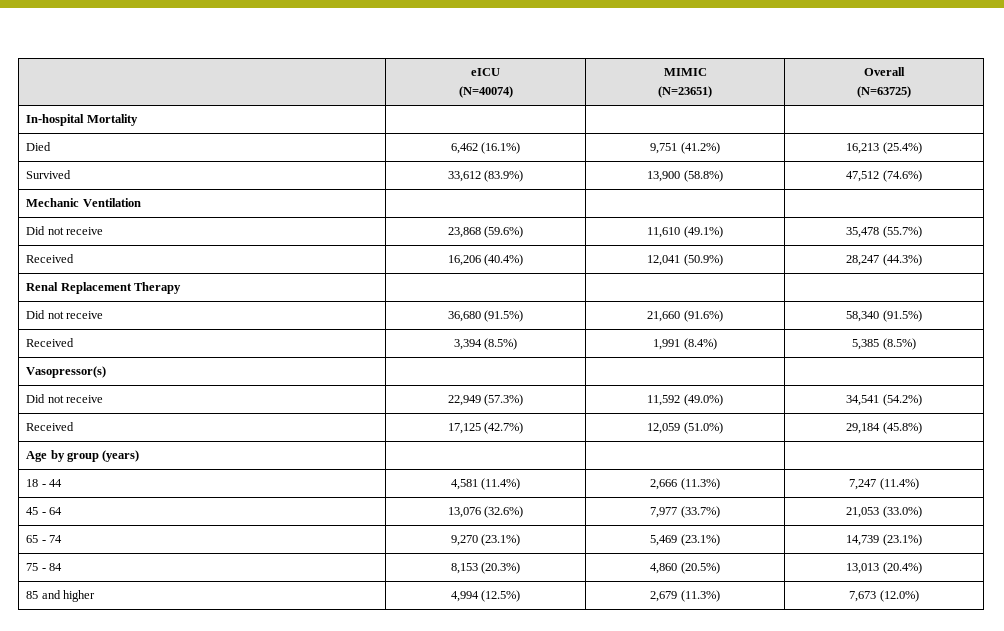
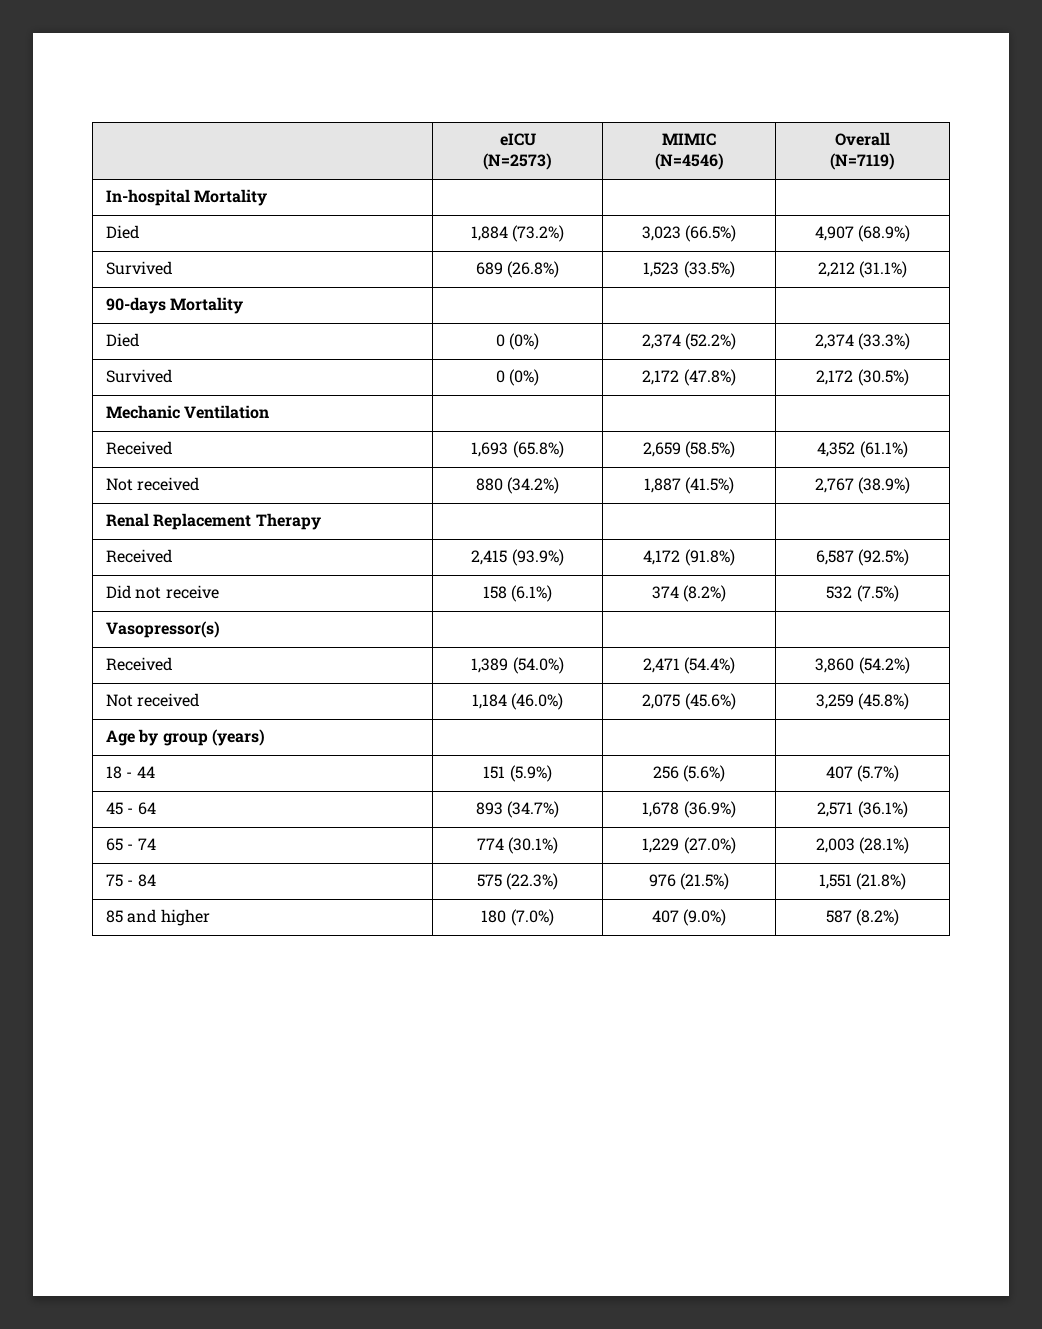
  | eICU
- (N=40074) | MIMIC
- (N=23651) | Overall
- (N=63725)
+ (N=2573) | MIMIC
+ (N=4546) | Overall
+ (N=7119)
- Died | 6,462 (16.1%) | 9,751 (41.2%) | 16,213 (25.4%)
- Survived | 33,612 (83.9%) | 13,900 (58.8%) | 47,512 (74.6%)
+ Died | 1,884 (73.2%) | 3,023 (66.5%) | 4,907 (68.9%)
+ Survived | 689 (26.8%) | 1,523 (33.5%) | 2,212 (31.1%)
+ 90-days Mortality | | |
+ Died | 0 (0%) | 2,374 (52.2%) | 2,374 (33.3%)
+ Survived | 0 (0%) | 2,172 (47.8%) | 2,172 (30.5%)
  Mechanic Ventilation | | |
- Did not receive | 23,868 (59.6%) | 11,610 (49.1%) | 35,478 (55.7%)
- Received | 16,206 (40.4%) | 12,041 (50.9%) | 28,247 (44.3%)
+ Received | 1,693 (65.8%) | 2,659 (58.5%) | 4,352 (61.1%)
+ Not received | 880 (34.2%) | 1,887 (41.5%) | 2,767 (38.9%)
  Renal Replacement Therapy | | |
- Did not receive | 36,680 (91.5%) | 21,660 (91.6%) | 58,340 (91.5%)
- Received | 3,394 (8.5%) | 1,991 (8.4%) | 5,385 (8.5%)
+ Received | 2,415 (93.9%) | 4,172 (91.8%) | 6,587 (92.5%)
+ Did not receive | 158 (6.1%) | 374 (8.2%) | 532 (7.5%)
  Vasopressor(s) | | |
- Did not receive | 22,949 (57.3%) | 11,592 (49.0%) | 34,541 (54.2%)
- Received | 17,125 (42.7%) | 12,059 (51.0%) | 29,184 (45.8%)
+ Received | 1,389 (54.0%) | 2,471 (54.4%) | 3,860 (54.2%)
+ Not received | 1,184 (46.0%) | 2,075 (45.6%) | 3,259 (45.8%)
- 18 - 44 | 4,581 (11.4%) | 2,666 (11.3%) | 7,247 (11.4%)
- 45 - 64 | 13,076 (32.6%) | 7,977 (33.7%) | 21,053 (33.0%)
- 65 - 74 | 9,270 (23.1%) | 5,469 (23.1%) | 14,739 (23.1%)
- 75 - 84 | 8,153 (20.3%) | 4,860 (20.5%) | 13,013 (20.4%)
- 85 and higher | 4,994 (12.5%) | 2,679 (11.3%) | 7,673 (12.0%)
+ 18 - 44 | 151 (5.9%) | 256 (5.6%) | 407 (5.7%)
+ 45 - 64 | 893 (34.7%) | 1,678 (36.9%) | 2,571 (36.1%)
+ 65 - 74 | 774 (30.1%) | 1,229 (27.0%) | 2,003 (28.1%)
+ 75 - 84 | 575 (22.3%) | 976 (21.5%) | 1,551 (21.8%)
+ 85 and higher | 180 (7.0%) | 407 (9.0%) | 587 (8.2%)

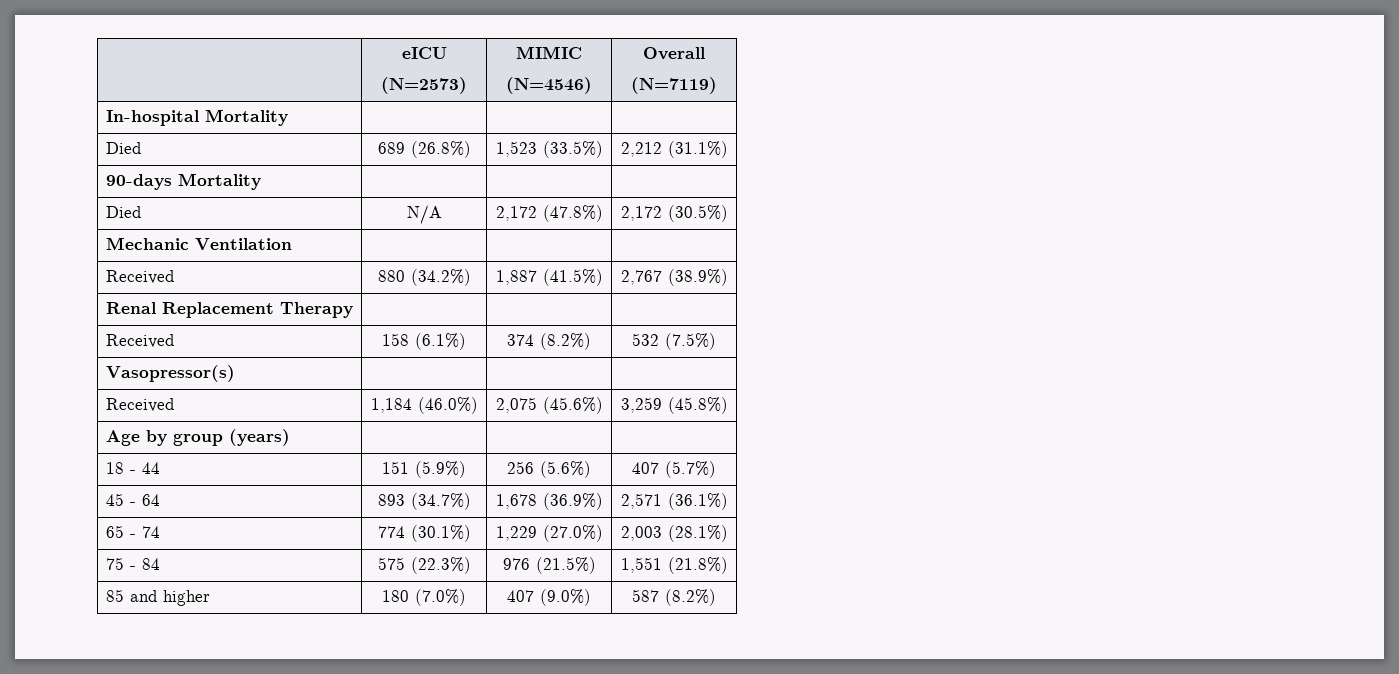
- Died | 1,884 (73.2%) | 3,023 (66.5%) | 4,907 (68.9%)
- Survived | 689 (26.8%) | 1,523 (33.5%) | 2,212 (31.1%)
+ Died | 689 (26.8%) | 1,523 (33.5%) | 2,212 (31.1%)
- Died | 0 (0%) | 2,374 (52.2%) | 2,374 (33.3%)
- Survived | 0 (0%) | 2,172 (47.8%) | 2,172 (30.5%)
+ Died | N/A | 2,172 (47.8%) | 2,172 (30.5%)
- Received | 1,693 (65.8%) | 2,659 (58.5%) | 4,352 (61.1%)
- Not received | 880 (34.2%) | 1,887 (41.5%) | 2,767 (38.9%)
+ Received | 880 (34.2%) | 1,887 (41.5%) | 2,767 (38.9%)
- Received | 2,415 (93.9%) | 4,172 (91.8%) | 6,587 (92.5%)
- Did not receive | 158 (6.1%) | 374 (8.2%) | 532 (7.5%)
+ Received | 158 (6.1%) | 374 (8.2%) | 532 (7.5%)
- Received | 1,389 (54.0%) | 2,471 (54.4%) | 3,860 (54.2%)
- Not received | 1,184 (46.0%) | 2,075 (45.6%) | 3,259 (45.8%)
+ Received | 1,184 (46.0%) | 2,075 (45.6%) | 3,259 (45.8%)

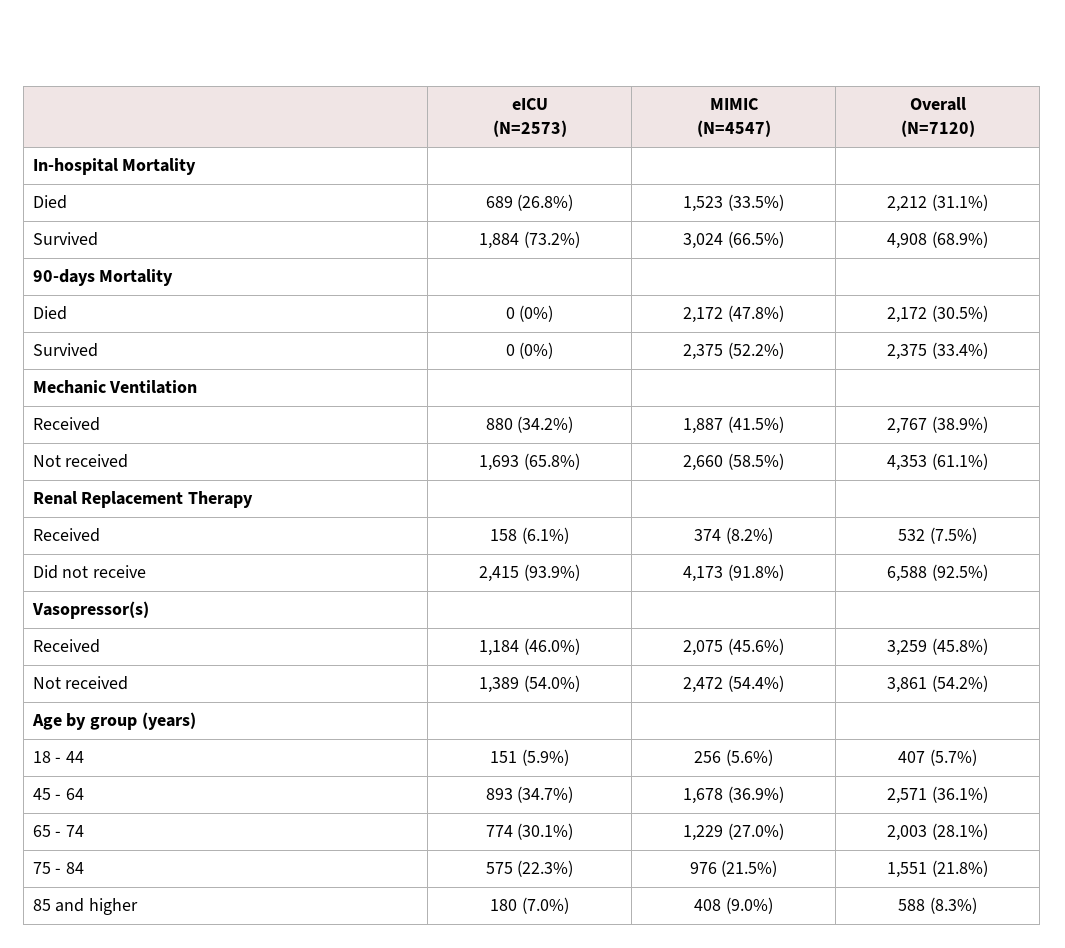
  | eICU
  (N=2573) | MIMIC
- (N=4546) | Overall
- (N=7119)
+ (N=4547) | Overall
+ (N=7120)
+ Survived | 1,884 (73.2%) | 3,024 (66.5%) | 4,908 (68.9%)
- Died | N/A | 2,172 (47.8%) | 2,172 (30.5%)
+ Died | 0 (0%) | 2,172 (47.8%) | 2,172 (30.5%)
+ Survived | 0 (0%) | 2,375 (52.2%) | 2,375 (33.4%)
+ Not received | 1,693 (65.8%) | 2,660 (58.5%) | 4,353 (61.1%)
+ Did not receive | 2,415 (93.9%) | 4,173 (91.8%) | 6,588 (92.5%)
+ Not received | 1,389 (54.0%) | 2,472 (54.4%) | 3,861 (54.2%)
- 85 and higher | 180 (7.0%) | 407 (9.0%) | 587 (8.2%)
+ 85 and higher | 180 (7.0%) | 408 (9.0%) | 588 (8.3%)

